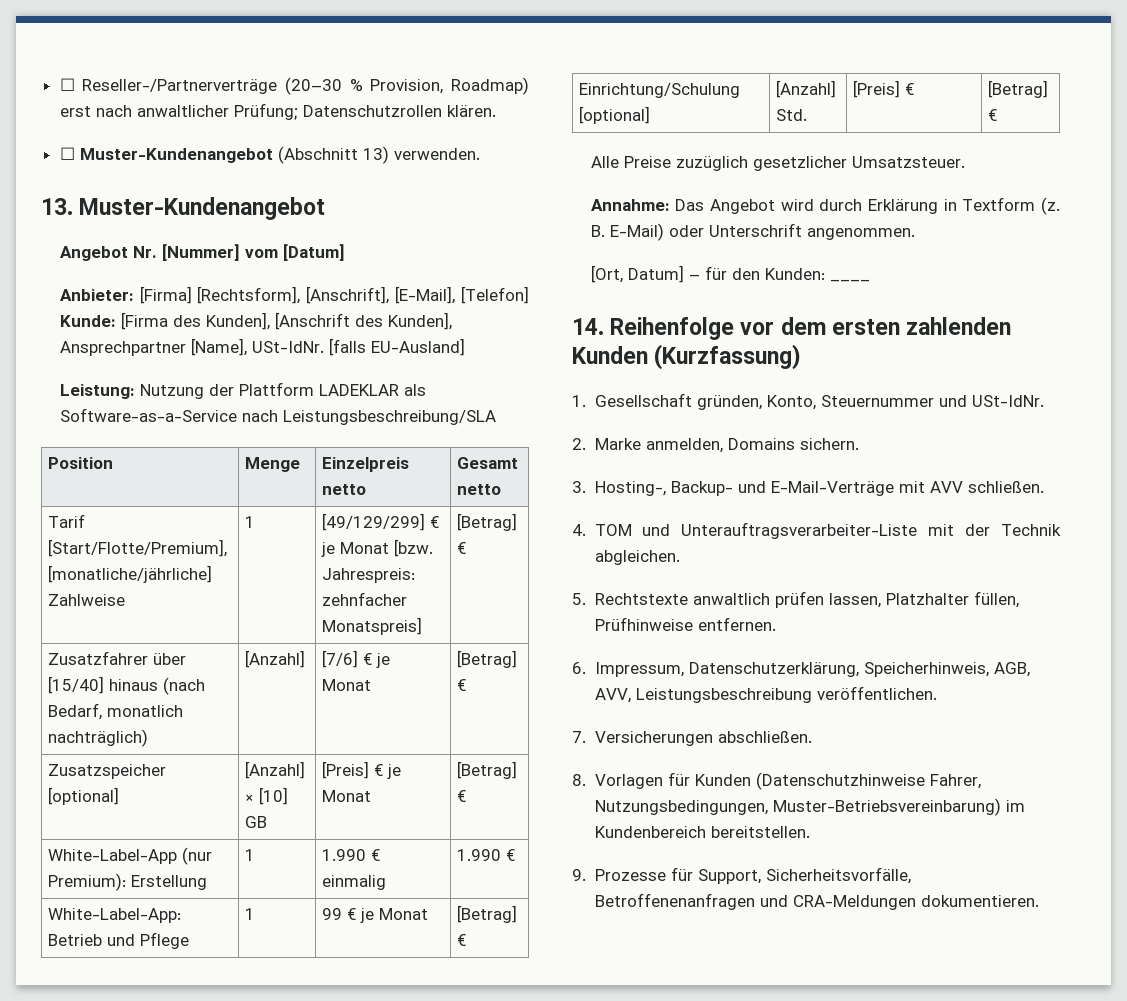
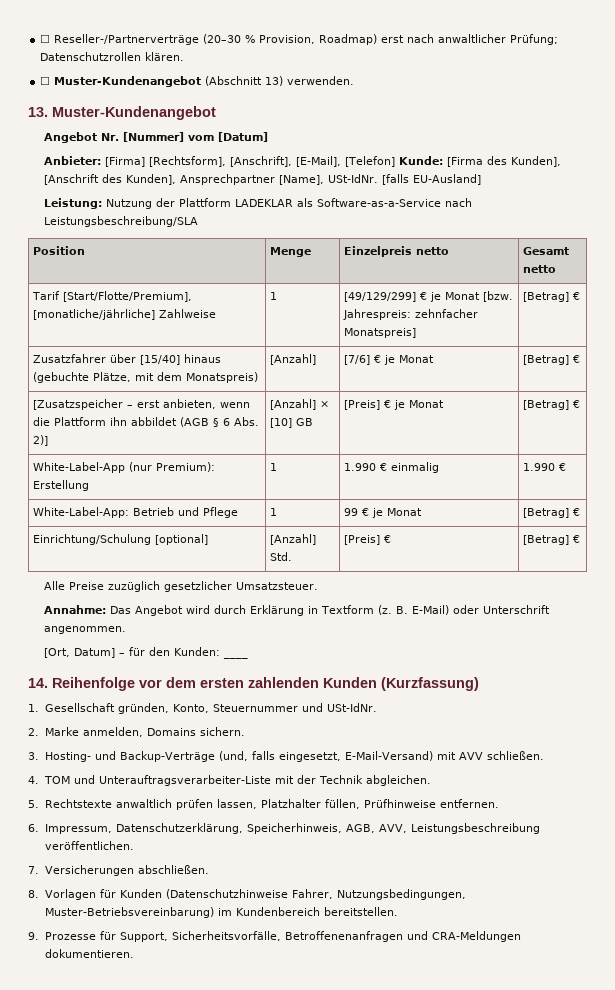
- Zusatzfahrer über [15/40] hinaus (nach Bedarf, monatlich nachträglich) | [Anzahl] | [7/6] € je Monat | [Betrag] €
+ Zusatzfahrer über [15/40] hinaus (gebuchte Plätze, mit dem Monatspreis) | [Anzahl] | [7/6] € je Monat | [Betrag] €
- Zusatzspeicher [optional] | [Anzahl] × [10] GB | [Preis] € je Monat | [Betrag] €
+ [Zusatzspeicher – erst anbieten, wenn die Plattform ihn abbildet (AGB § 6 Abs. 2)] | [Anzahl] × [10] GB | [Preis] € je Monat | [Betrag] €
- 3. Hosting-, Backup- und E-Mail-Verträge mit AVV schließen.
+ 3. Hosting- und Backup-Verträge (und, falls eingesetzt, E-Mail-Versand) mit AVV schließen.

